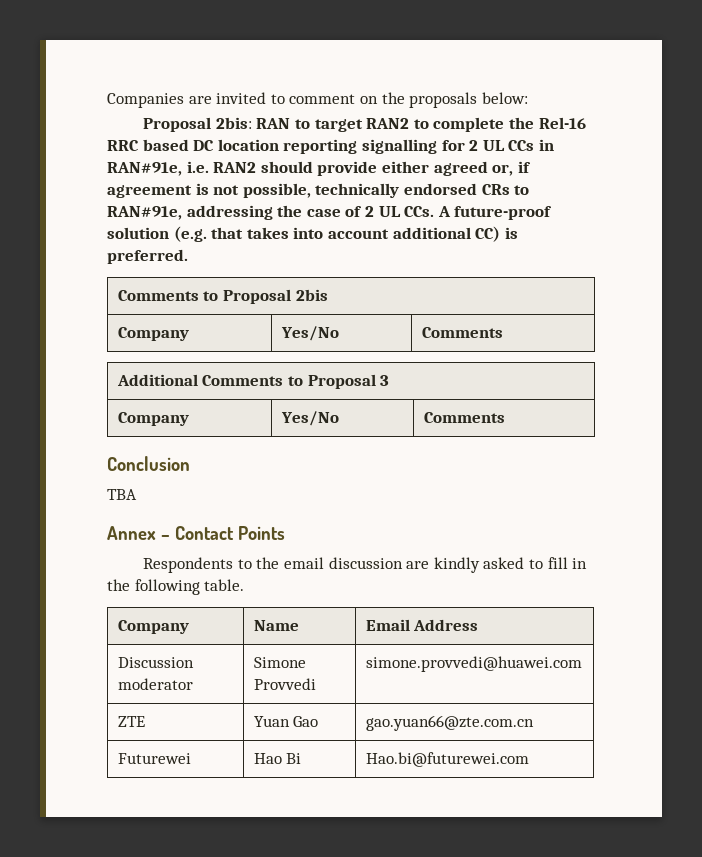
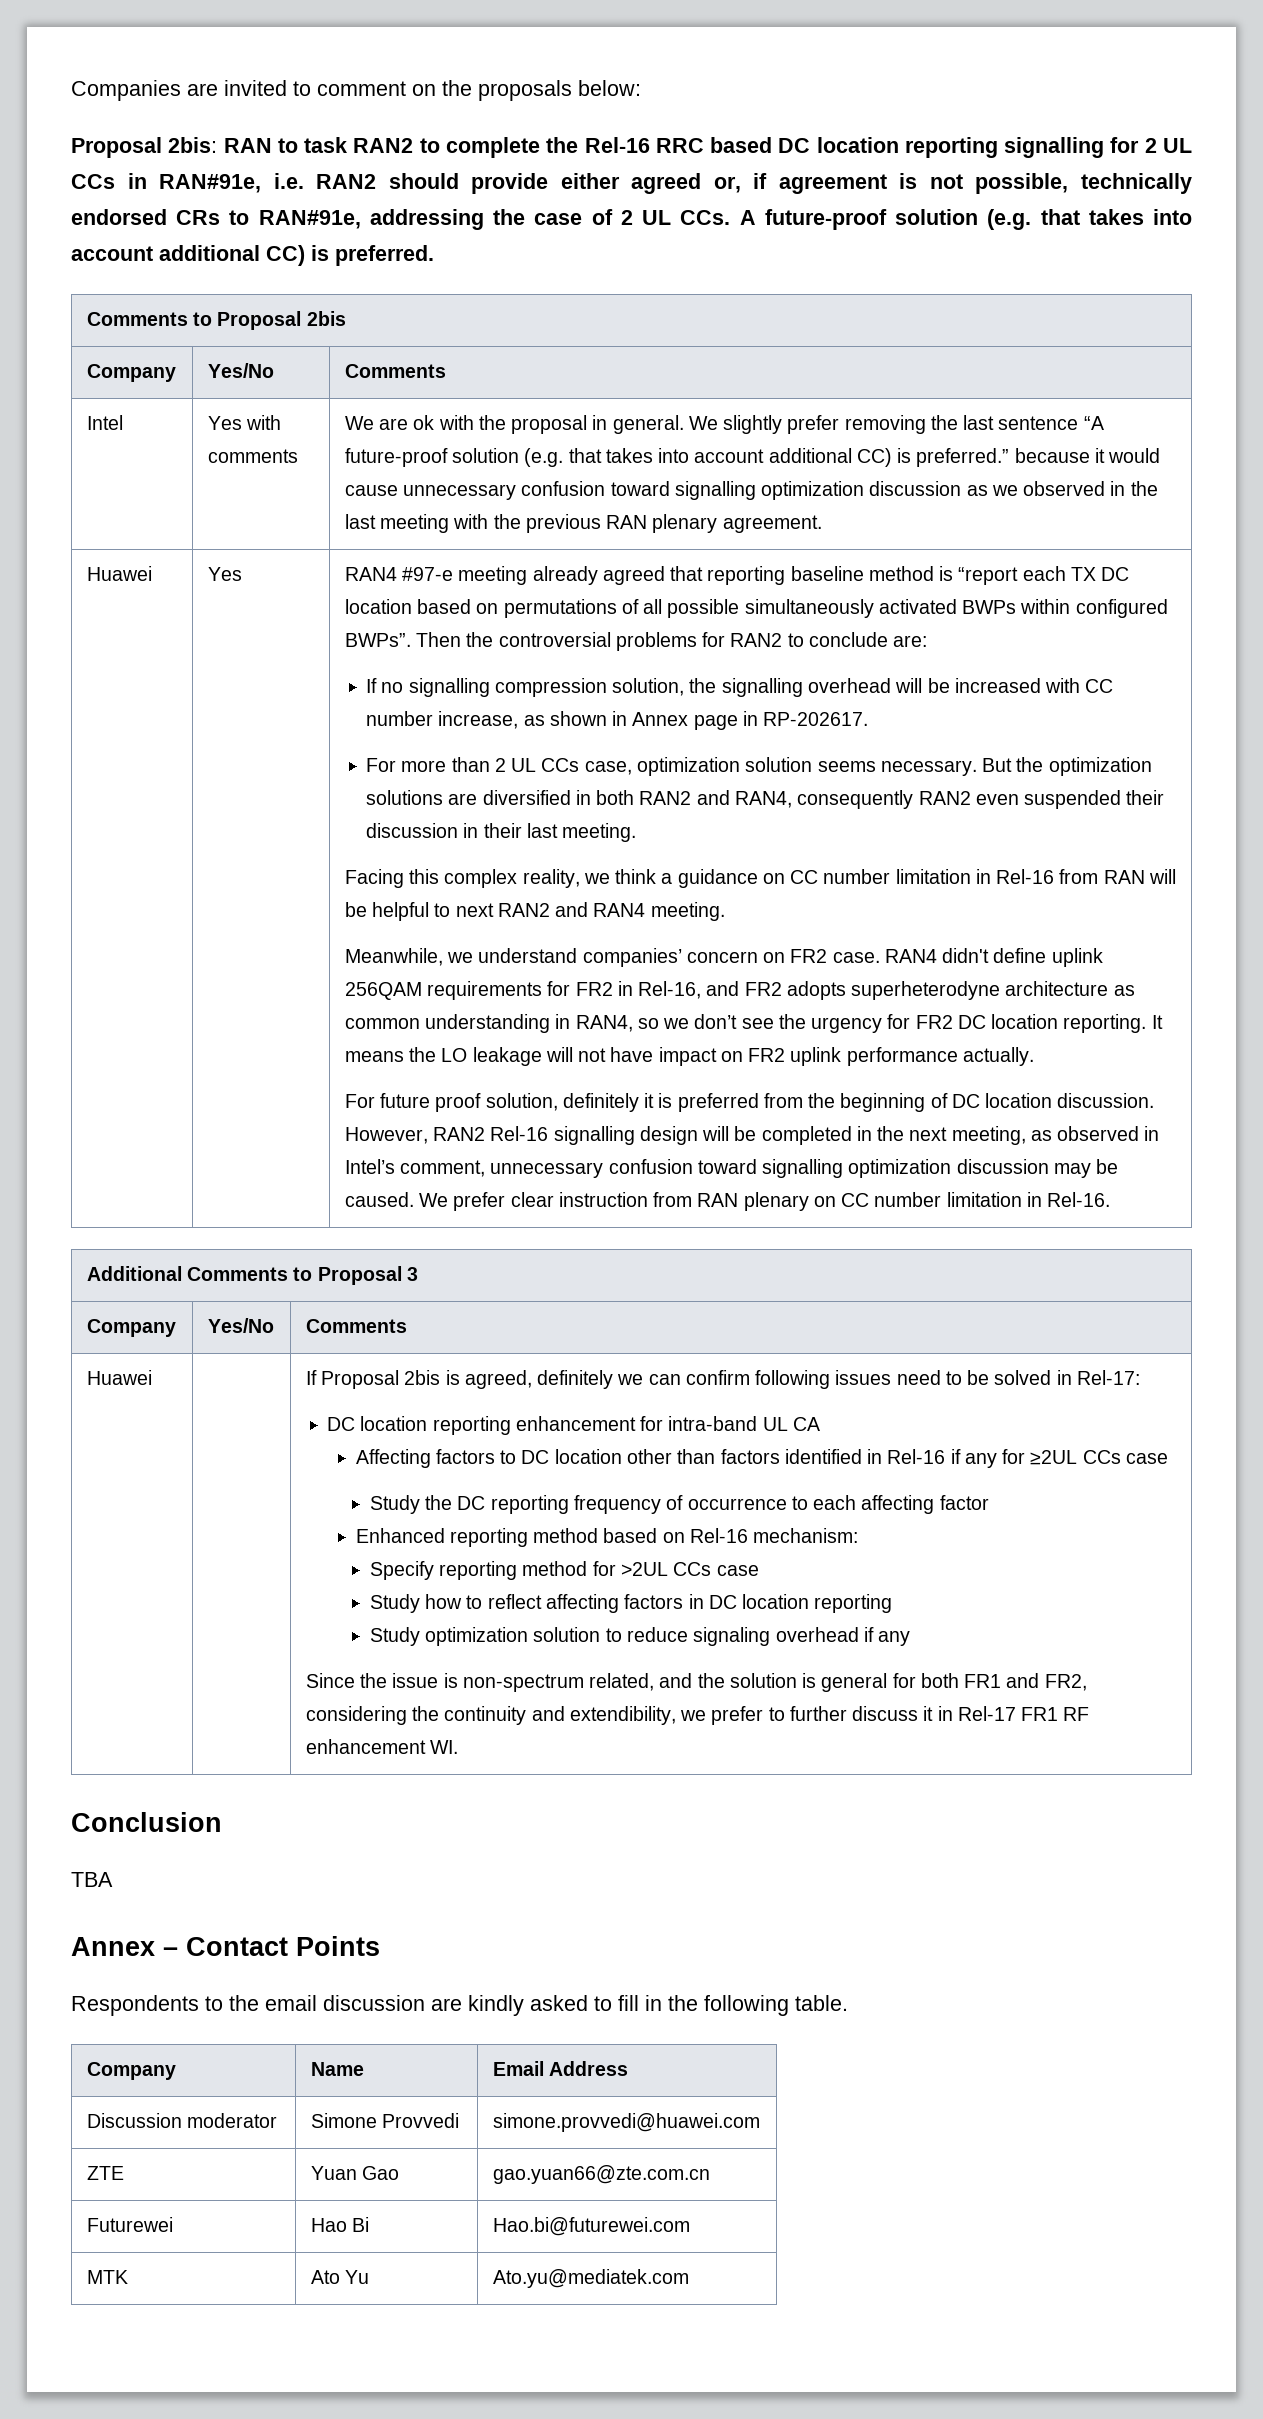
- Proposal 2bis: RAN to target RAN2 to complete the Rel-16 RRC based DC location reporting signalling for 2 UL CCs in RAN#91e, i.e. RAN2 should provide either agreed or, if agreement is not possible, technically endorsed CRs to RAN#91e, addressing the case of 2 UL CCs. A future-proof solution (e.g. that takes into account additional CC) is preferred.
+ Proposal 2bis: RAN to task RAN2 to complete the Rel-16 RRC based DC location reporting signalling for 2 UL CCs in RAN#91e, i.e. RAN2 should provide either agreed or, if agreement is not possible, technically endorsed CRs to RAN#91e, addressing the case of 2 UL CCs. A future-proof solution (e.g. that takes into account additional CC) is preferred.
+ Intel | Yes with comments | We are ok with the proposal in general. We slightly prefer removing the last sentence “A future-proof solution (e.g. that takes into account additional CC) is preferred.” because it would cause unnecessary confusion toward signalling optimization discussion as we observed in the last meeting with the previous RAN plenary agreement.
+ Huawei | Yes | RAN4 #97-e meeting already agreed that reporting baseline method is “report each TX DC location based on permutations of all possible simultaneously activated BWPs within configured BWPs”. Then the controversial problems for RAN2 to conclude are:
+ If no signalling compression solution, the signalling overhead will be increased with CC number increase, as shown in Annex page in RP-202617.
+ For more than 2 UL CCs case, optimization solution seems necessary. But the optimization solutions are diversified in both RAN2 and RAN4, consequently RAN2 even suspended their discussion in their last meeting.
+ Facing this complex reality, we think a guidance on CC number limitation in Rel-16 from RAN will be helpful to next RAN2 and RAN4 meeting.
+ Meanwhile, we understand companies’ concern on FR2 case. RAN4 didn't define uplink 256QAM requirements for FR2 in Rel-16, and FR2 adopts superheterodyne architecture as common understanding in RAN4, so we don’t see the urgency for FR2 DC location reporting. It means the LO leakage will not have impact on FR2 uplink performance actually.
+ For future proof solution, definitely it is preferred from the beginning of DC location discussion. However, RAN2 Rel-16 signalling design will be completed in the next meeting, as observed in Intel’s comment, unnecessary confusion toward signalling optimization discussion may be caused. We prefer clear instruction from RAN plenary on CC number limitation in Rel-16.
+ Huawei | | If Proposal 2bis is agreed, definitely we can confirm following issues need to be solved in Rel-17:
+ DC location reporting enhancement for intra-band UL CA
+ Affecting factors to DC location other than factors identified in Rel-16 if any for ≥2UL CCs case
+ Study the DC reporting frequency of occurrence to each affecting factor
+ Enhanced reporting method based on Rel-16 mechanism:
+ Specify reporting method for >2UL CCs case
+ Study how to reflect affecting factors in DC location reporting
+ Study optimization solution to reduce signaling overhead if any
+ Since the issue is non-spectrum related, and the solution is general for both FR1 and FR2, considering the continuity and extendibility, we prefer to further discuss it in Rel-17 FR1 RF enhancement WI.
+ MTK | Ato Yu | Ato.yu@mediatek.com

